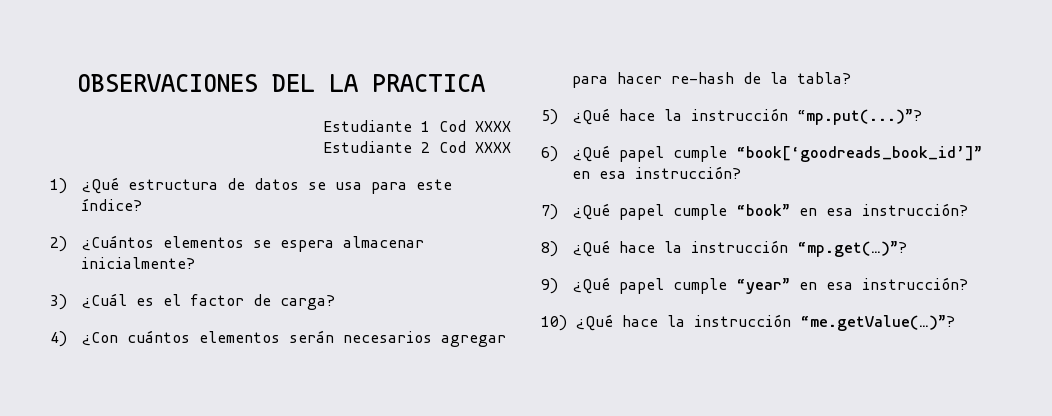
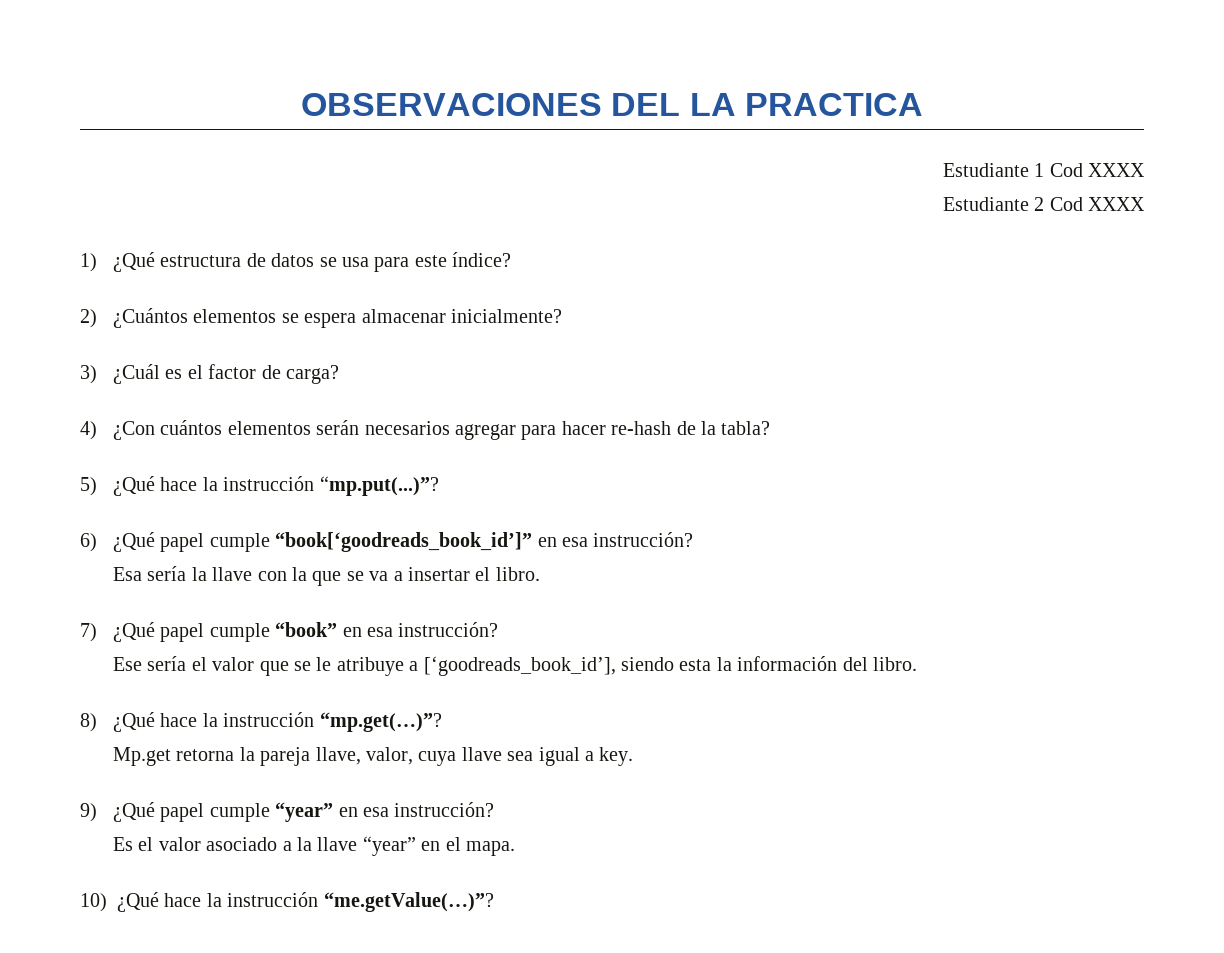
+ Esa sería la llave con la que se va a insertar el libro.
+ Ese sería el valor que se le atribuye a [‘goodreads_book_id’], siendo esta la información del libro.
+ Mp.get retorna la pareja llave, valor, cuya llave sea igual a key.
+ Es el valor asociado a la llave “year” en el mapa.

